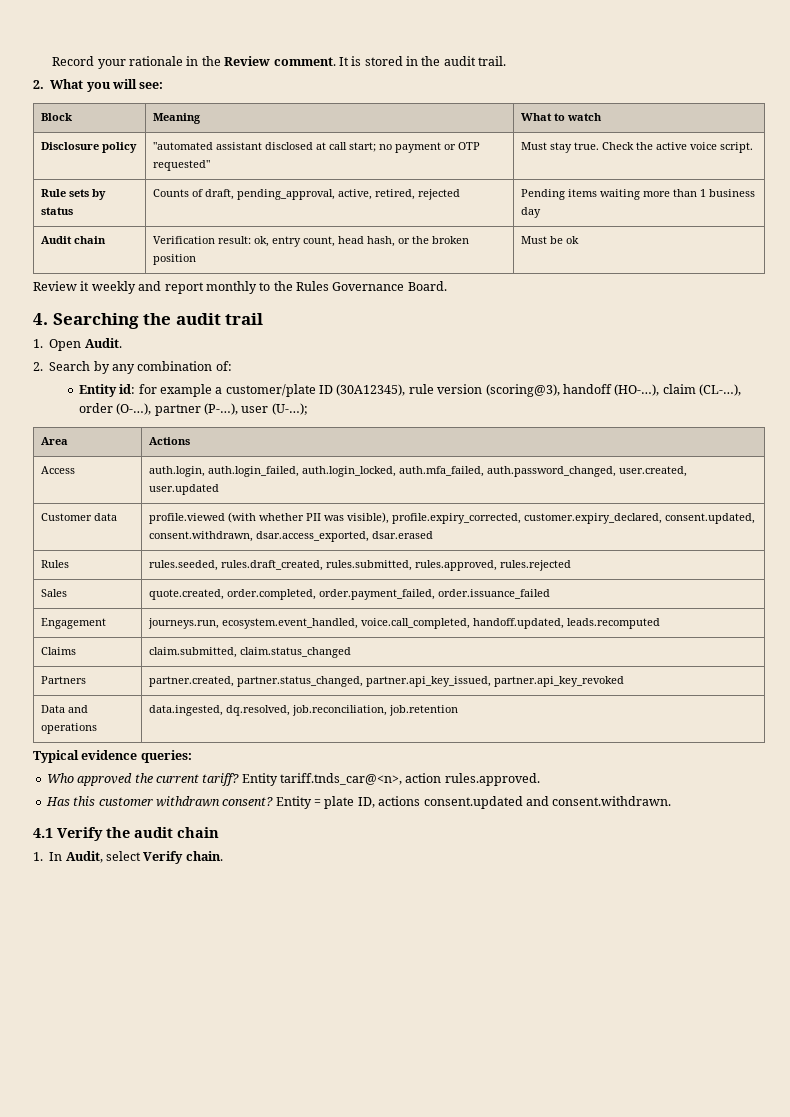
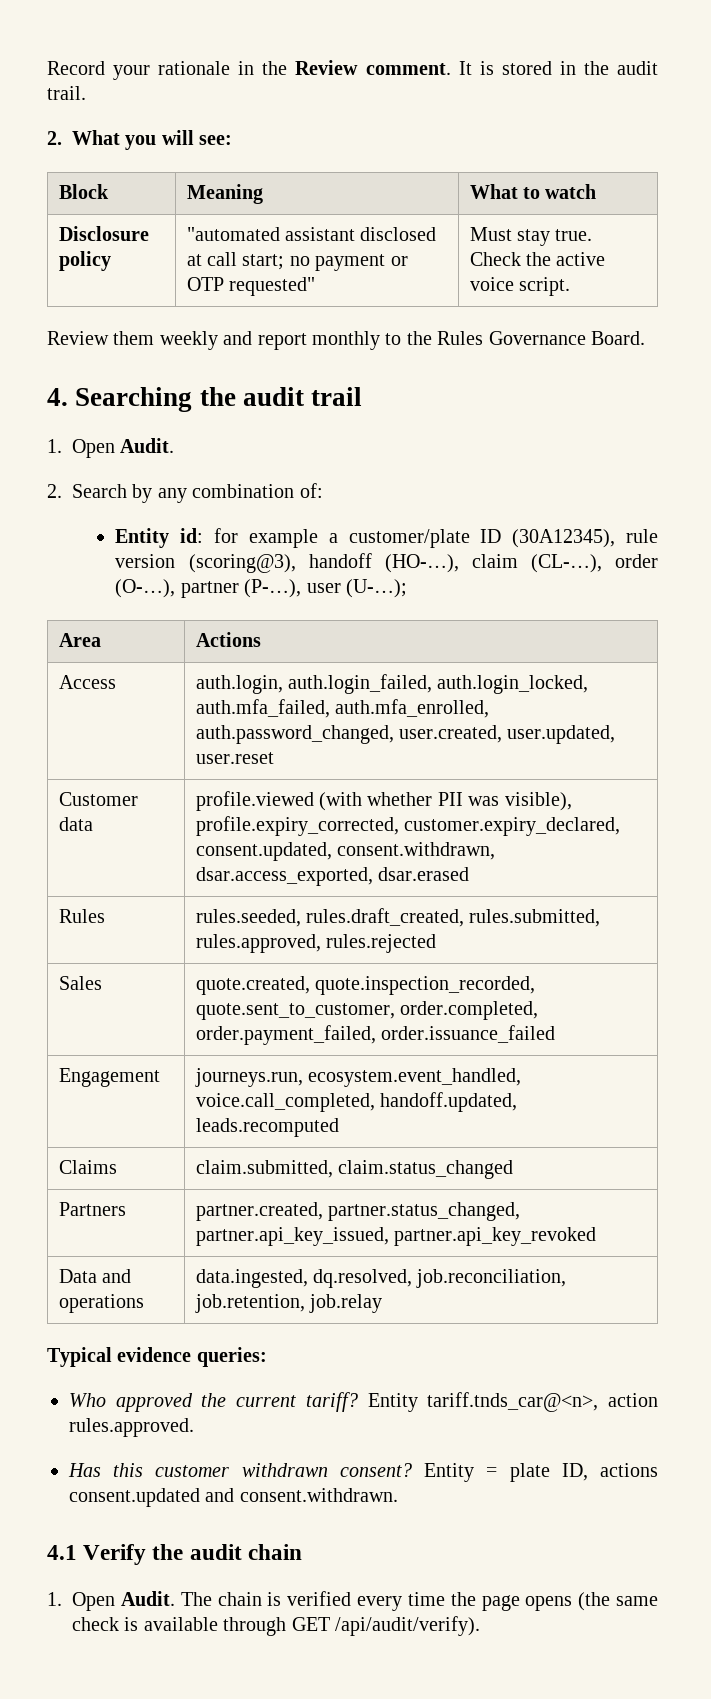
- Rule sets by status | Counts of draft, pending_approval, active, retired, rejected | Pending items waiting more than 1 business day
- Audit chain | Verification result: ok, entry count, head hash, or the broken position | Must be ok
- Review it weekly and report monthly to the Rules Governance Board.
+ Review them weekly and report monthly to the Rules Governance Board.
- Access | auth.login, auth.login_failed, auth.login_locked, auth.mfa_failed, auth.password_changed, user.created, user.updated
+ Access | auth.login, auth.login_failed, auth.login_locked, auth.mfa_failed, auth.mfa_enrolled, auth.password_changed, user.created, user.updated, user.reset
- Sales | quote.created, order.completed, order.payment_failed, order.issuance_failed
+ Sales | quote.created, quote.inspection_recorded, quote.sent_to_customer, order.completed, order.payment_failed, order.issuance_failed
- Data and operations | data.ingested, dq.resolved, job.reconciliation, job.retention
+ Data and operations | data.ingested, dq.resolved, job.reconciliation, job.retention, job.relay
- 1. In Audit, select Verify chain.
+ 1. Open Audit. The chain is verified every time the page opens (the same check is available through GET /api/audit/verify).

